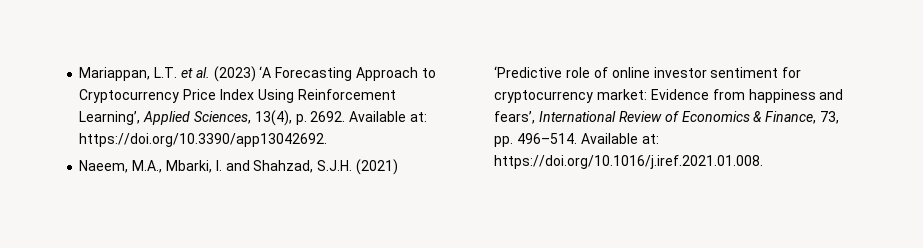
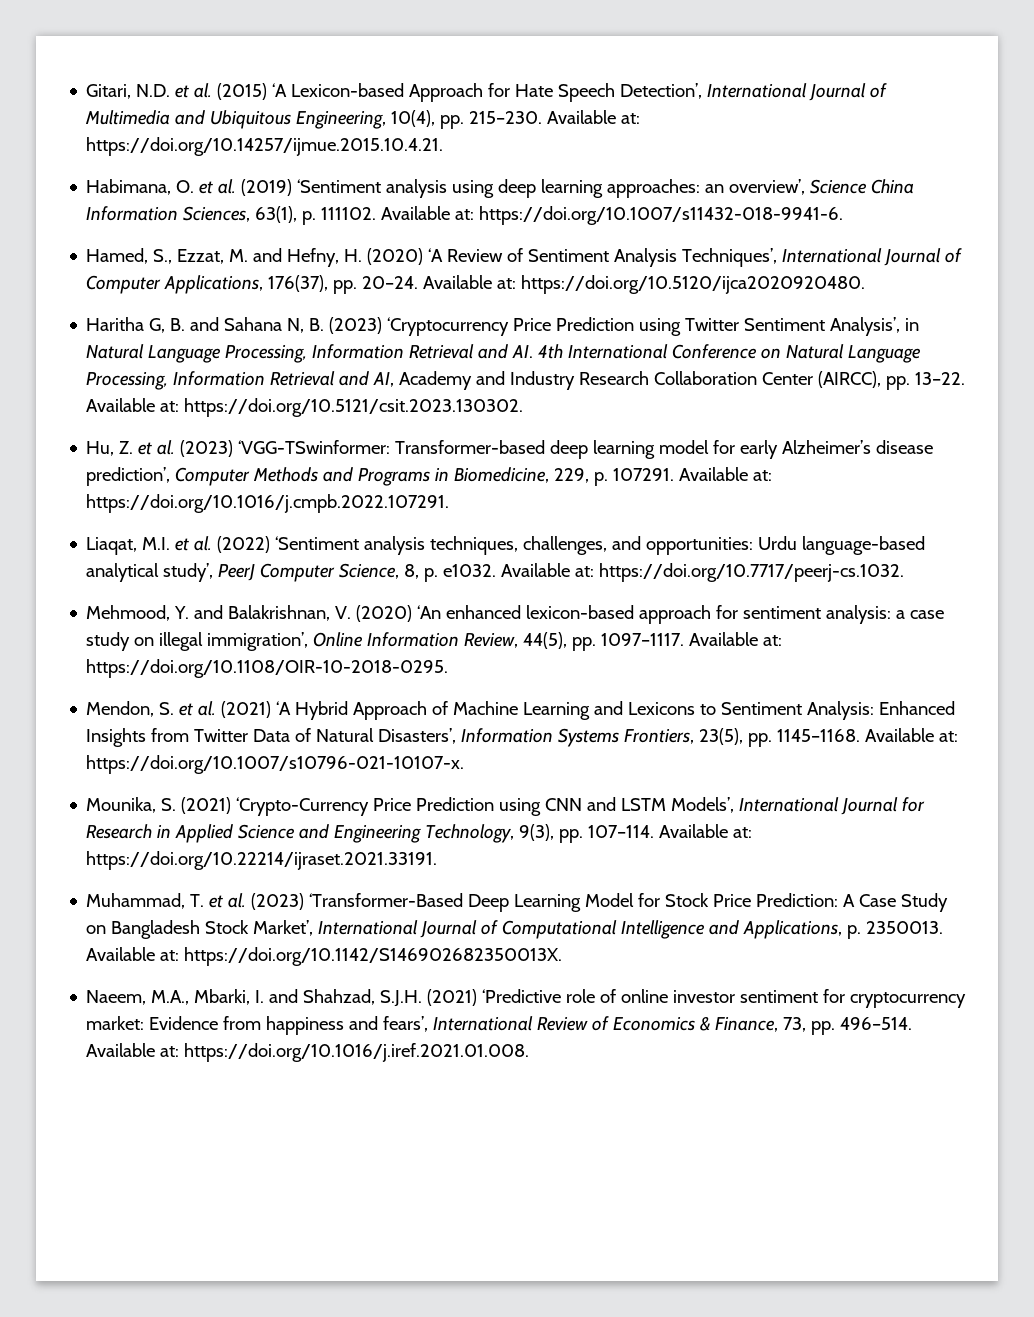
- Mariappan, L.T. et al. (2023) ‘A Forecasting Approach to Cryptocurrency Price Index Using Reinforcement Learning’, Applied Sciences, 13(4), p. 2692. Available at: https://doi.org/10.3390/app13042692.
+ Gitari, N.D. et al. (2015) ‘A Lexicon-based Approach for Hate Speech Detection’, International Journal of Multimedia and Ubiquitous Engineering, 10(4), pp. 215–230. Available at: https://doi.org/10.14257/ijmue.2015.10.4.21.
+ Habimana, O. et al. (2019) ‘Sentiment analysis using deep learning approaches: an overview’, Science China Information Sciences, 63(1), p. 111102. Available at: https://doi.org/10.1007/s11432-018-9941-6.
+ Hamed, S., Ezzat, M. and Hefny, H. (2020) ‘A Review of Sentiment Analysis Techniques’, International Journal of Computer Applications, 176(37), pp. 20–24. Available at: https://doi.org/10.5120/ijca2020920480.
+ Haritha G, B. and Sahana N, B. (2023) ‘Cryptocurrency Price Prediction using Twitter Sentiment Analysis’, in Natural Language Processing, Information Retrieval and AI. 4th International Conference on Natural Language Processing, Information Retrieval and AI, Academy and Industry Research Collaboration Center (AIRCC), pp. 13–22. Available at: https://doi.org/10.5121/csit.2023.130302.
+ Hu, Z. et al. (2023) ‘VGG-TSwinformer: Transformer-based deep learning model for early Alzheimer’s disease prediction’, Computer Methods and Programs in Biomedicine, 229, p. 107291. Available at: https://doi.org/10.1016/j.cmpb.2022.107291.
+ Liaqat, M.I. et al. (2022) ‘Sentiment analysis techniques, challenges, and opportunities: Urdu language-based analytical study’, PeerJ Computer Science, 8, p. e1032. Available at: https://doi.org/10.7717/peerj-cs.1032.
+ Mehmood, Y. and Balakrishnan, V. (2020) ‘An enhanced lexicon-based approach for sentiment analysis: a case study on illegal immigration’, Online Information Review, 44(5), pp. 1097–1117. Available at: https://doi.org/10.1108/OIR-10-2018-0295.
+ Mendon, S. et al. (2021) ‘A Hybrid Approach of Machine Learning and Lexicons to Sentiment Analysis: Enhanced Insights from Twitter Data of Natural Disasters’, Information Systems Frontiers, 23(5), pp. 1145–1168. Available at: https://doi.org/10.1007/s10796-021-10107-x.
+ Mounika, S. (2021) ‘Crypto-Currency Price Prediction using CNN and LSTM Models’, International Journal for Research in Applied Science and Engineering Technology, 9(3), pp. 107–114. Available at: https://doi.org/10.22214/ijraset.2021.33191.
+ Muhammad, T. et al. (2023) ‘Transformer-Based Deep Learning Model for Stock Price Prediction: A Case Study on Bangladesh Stock Market’, International Journal of Computational Intelligence and Applications, p. 2350013. Available at: https://doi.org/10.1142/S146902682350013X.

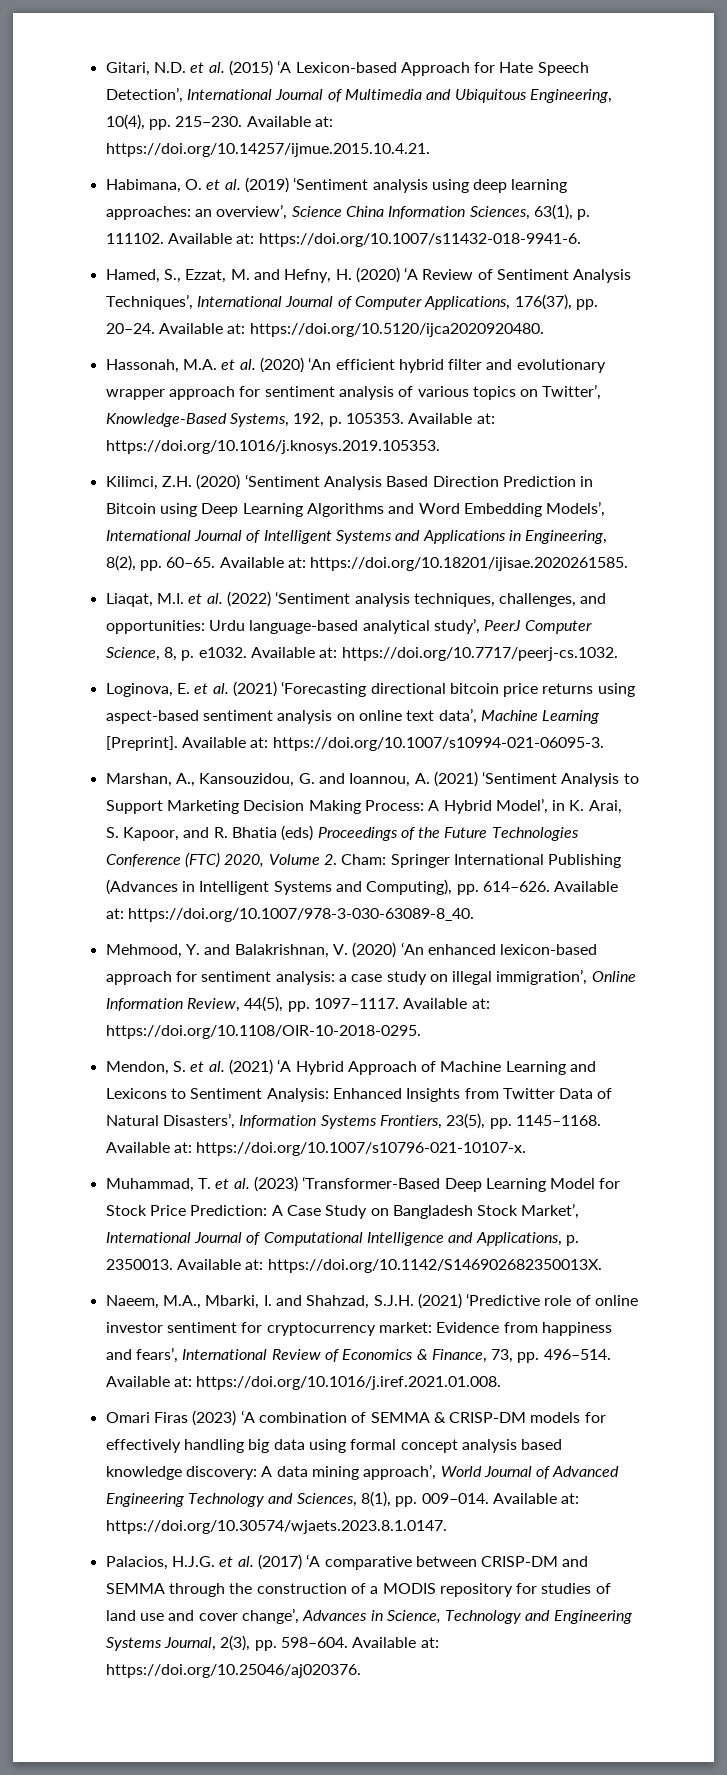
- Haritha G, B. and Sahana N, B. (2023) ‘Cryptocurrency Price Prediction using Twitter Sentiment Analysis’, in Natural Language Processing, Information Retrieval and AI. 4th International Conference on Natural Language Processing, Information Retrieval and AI, Academy and Industry Research Collaboration Center (AIRCC), pp. 13–22. Available at: https://doi.org/10.5121/csit.2023.130302.
- Hu, Z. et al. (2023) ‘VGG-TSwinformer: Transformer-based deep learning model for early Alzheimer’s disease prediction’, Computer Methods and Programs in Biomedicine, 229, p. 107291. Available at: https://doi.org/10.1016/j.cmpb.2022.107291.
+ Hassonah, M.A. et al. (2020) ‘An efficient hybrid filter and evolutionary wrapper approach for sentiment analysis of various topics on Twitter’, Knowledge-Based Systems, 192, p. 105353. Available at: https://doi.org/10.1016/j.knosys.2019.105353.
+ Kilimci, Z.H. (2020) ‘Sentiment Analysis Based Direction Prediction in Bitcoin using Deep Learning Algorithms and Word Embedding Models’, International Journal of Intelligent Systems and Applications in Engineering, 8(2), pp. 60–65. Available at: https://doi.org/10.18201/ijisae.2020261585.
+ Loginova, E. et al. (2021) ‘Forecasting directional bitcoin price returns using aspect-based sentiment analysis on online text data’, Machine Learning [Preprint]. Available at: https://doi.org/10.1007/s10994-021-06095-3.
+ Marshan, A., Kansouzidou, G. and Ioannou, A. (2021) ‘Sentiment Analysis to Support Marketing Decision Making Process: A Hybrid Model’, in K. Arai, S. Kapoor, and R. Bhatia (eds) Proceedings of the Future Technologies Conference (FTC) 2020, Volume 2. Cham: Springer International Publishing (Advances in Intelligent Systems and Computing), pp. 614–626. Available at: https://doi.org/10.1007/978-3-030-63089-8_40.
- Mounika, S. (2021) ‘Crypto-Currency Price Prediction using CNN and LSTM Models’, International Journal for Research in Applied Science and Engineering Technology, 9(3), pp. 107–114. Available at: https://doi.org/10.22214/ijraset.2021.33191.
+ Omari Firas (2023) ‘A combination of SEMMA & CRISP-DM models for effectively handling big data using formal concept analysis based knowledge discovery: A data mining approach’, World Journal of Advanced Engineering Technology and Sciences, 8(1), pp. 009–014. Available at: https://doi.org/10.30574/wjaets.2023.8.1.0147.
+ Palacios, H.J.G. et al. (2017) ‘A comparative between CRISP-DM and SEMMA through the construction of a MODIS repository for studies of land use and cover change’, Advances in Science, Technology and Engineering Systems Journal, 2(3), pp. 598–604. Available at: https://doi.org/10.25046/aj020376.

